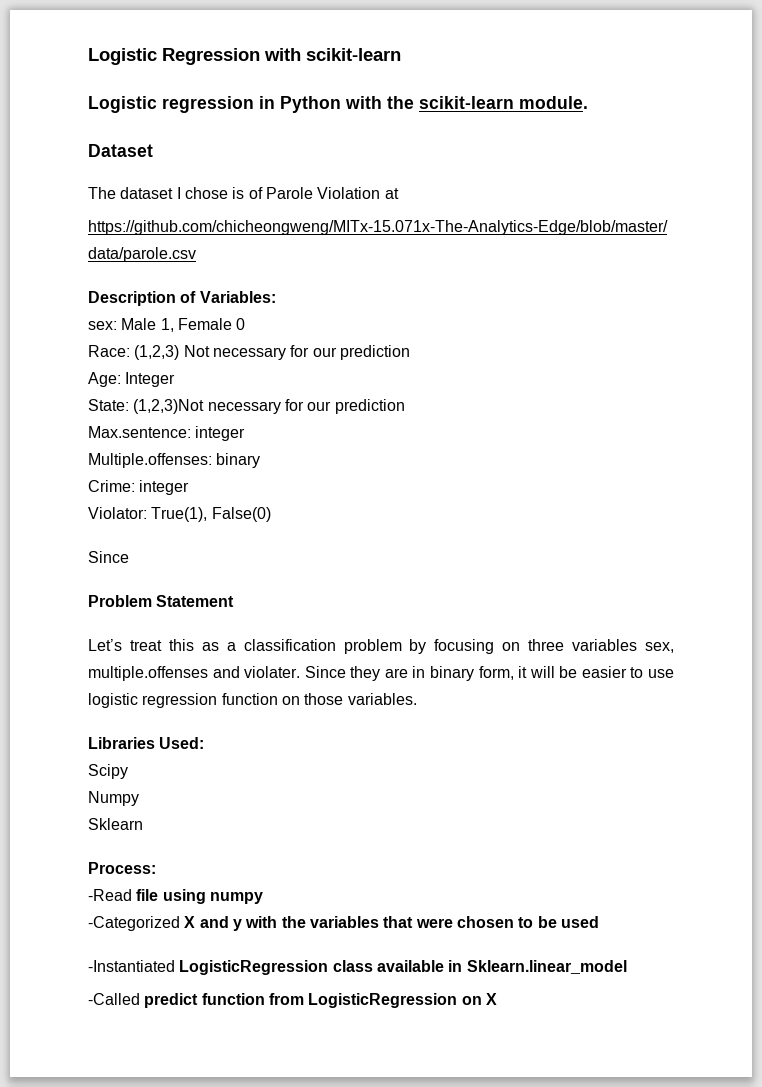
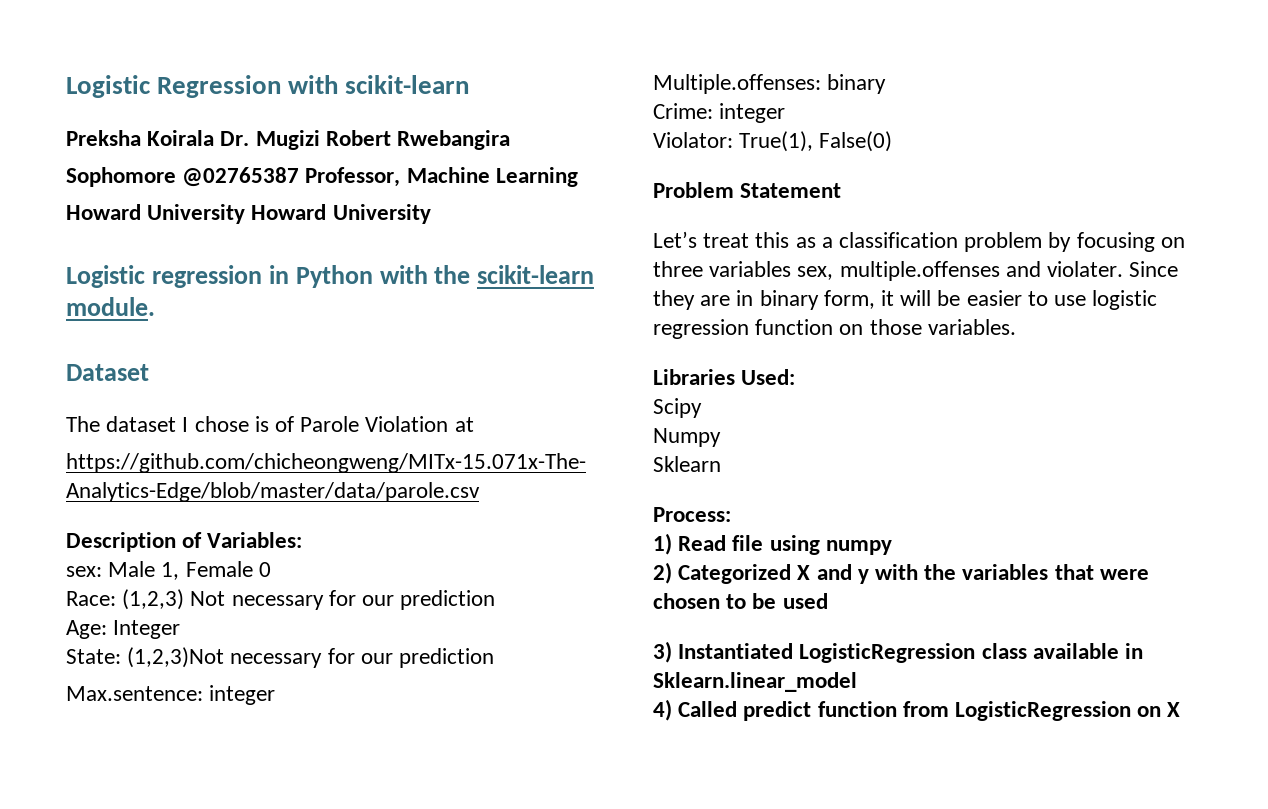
+ Preksha Koirala Dr. Mugizi Robert Rwebangira
+ Sophomore @02765387 Professor, Machine Learning
+ Howard University Howard University
  Violator: True(1), False(0)
- Since
- -Read file using numpy
+ 1) Read file using numpy
- -Categorized X and y with the variables that were chosen to be used
+ 2) Categorized X and y with the variables that were chosen to be used
- -Instantiated LogisticRegression class available in Sklearn.linear_model
+ 3) Instantiated LogisticRegression class available in Sklearn.linear_model
- -Called predict function from LogisticRegression on X
+ 4) Called predict function from LogisticRegression on X

